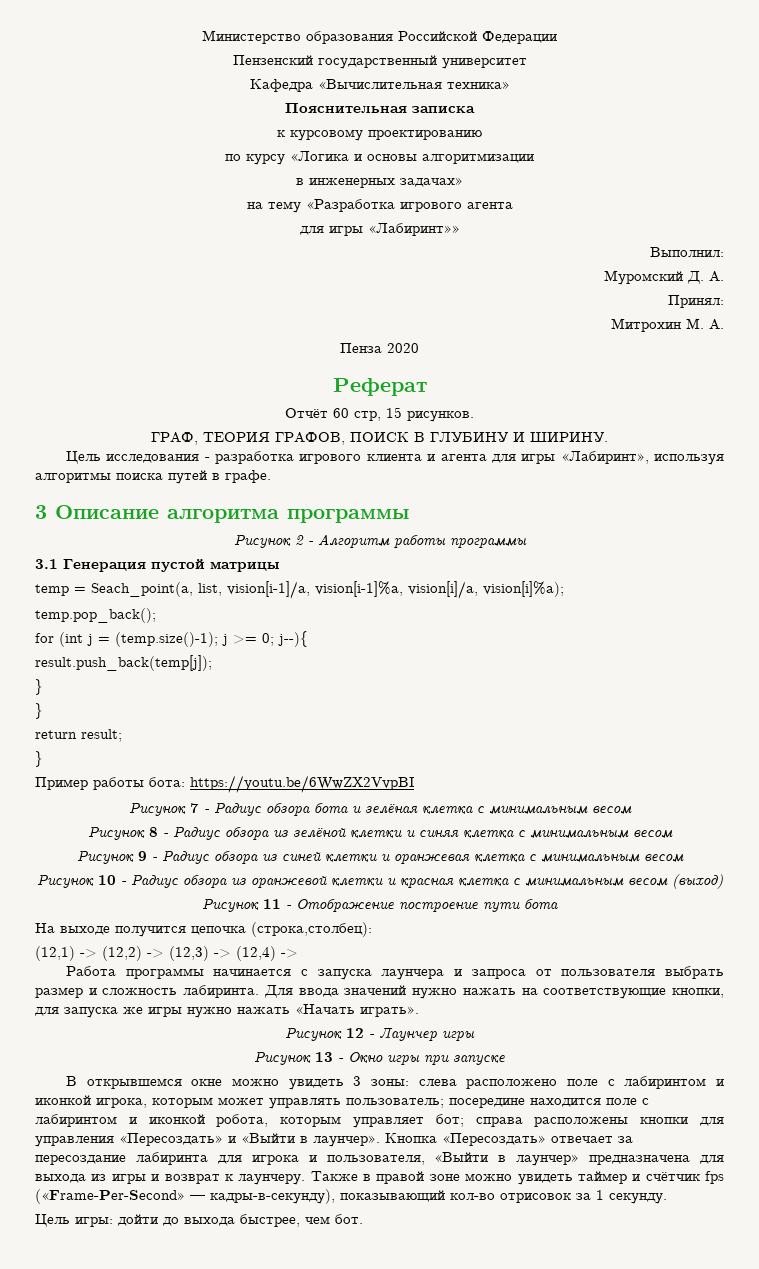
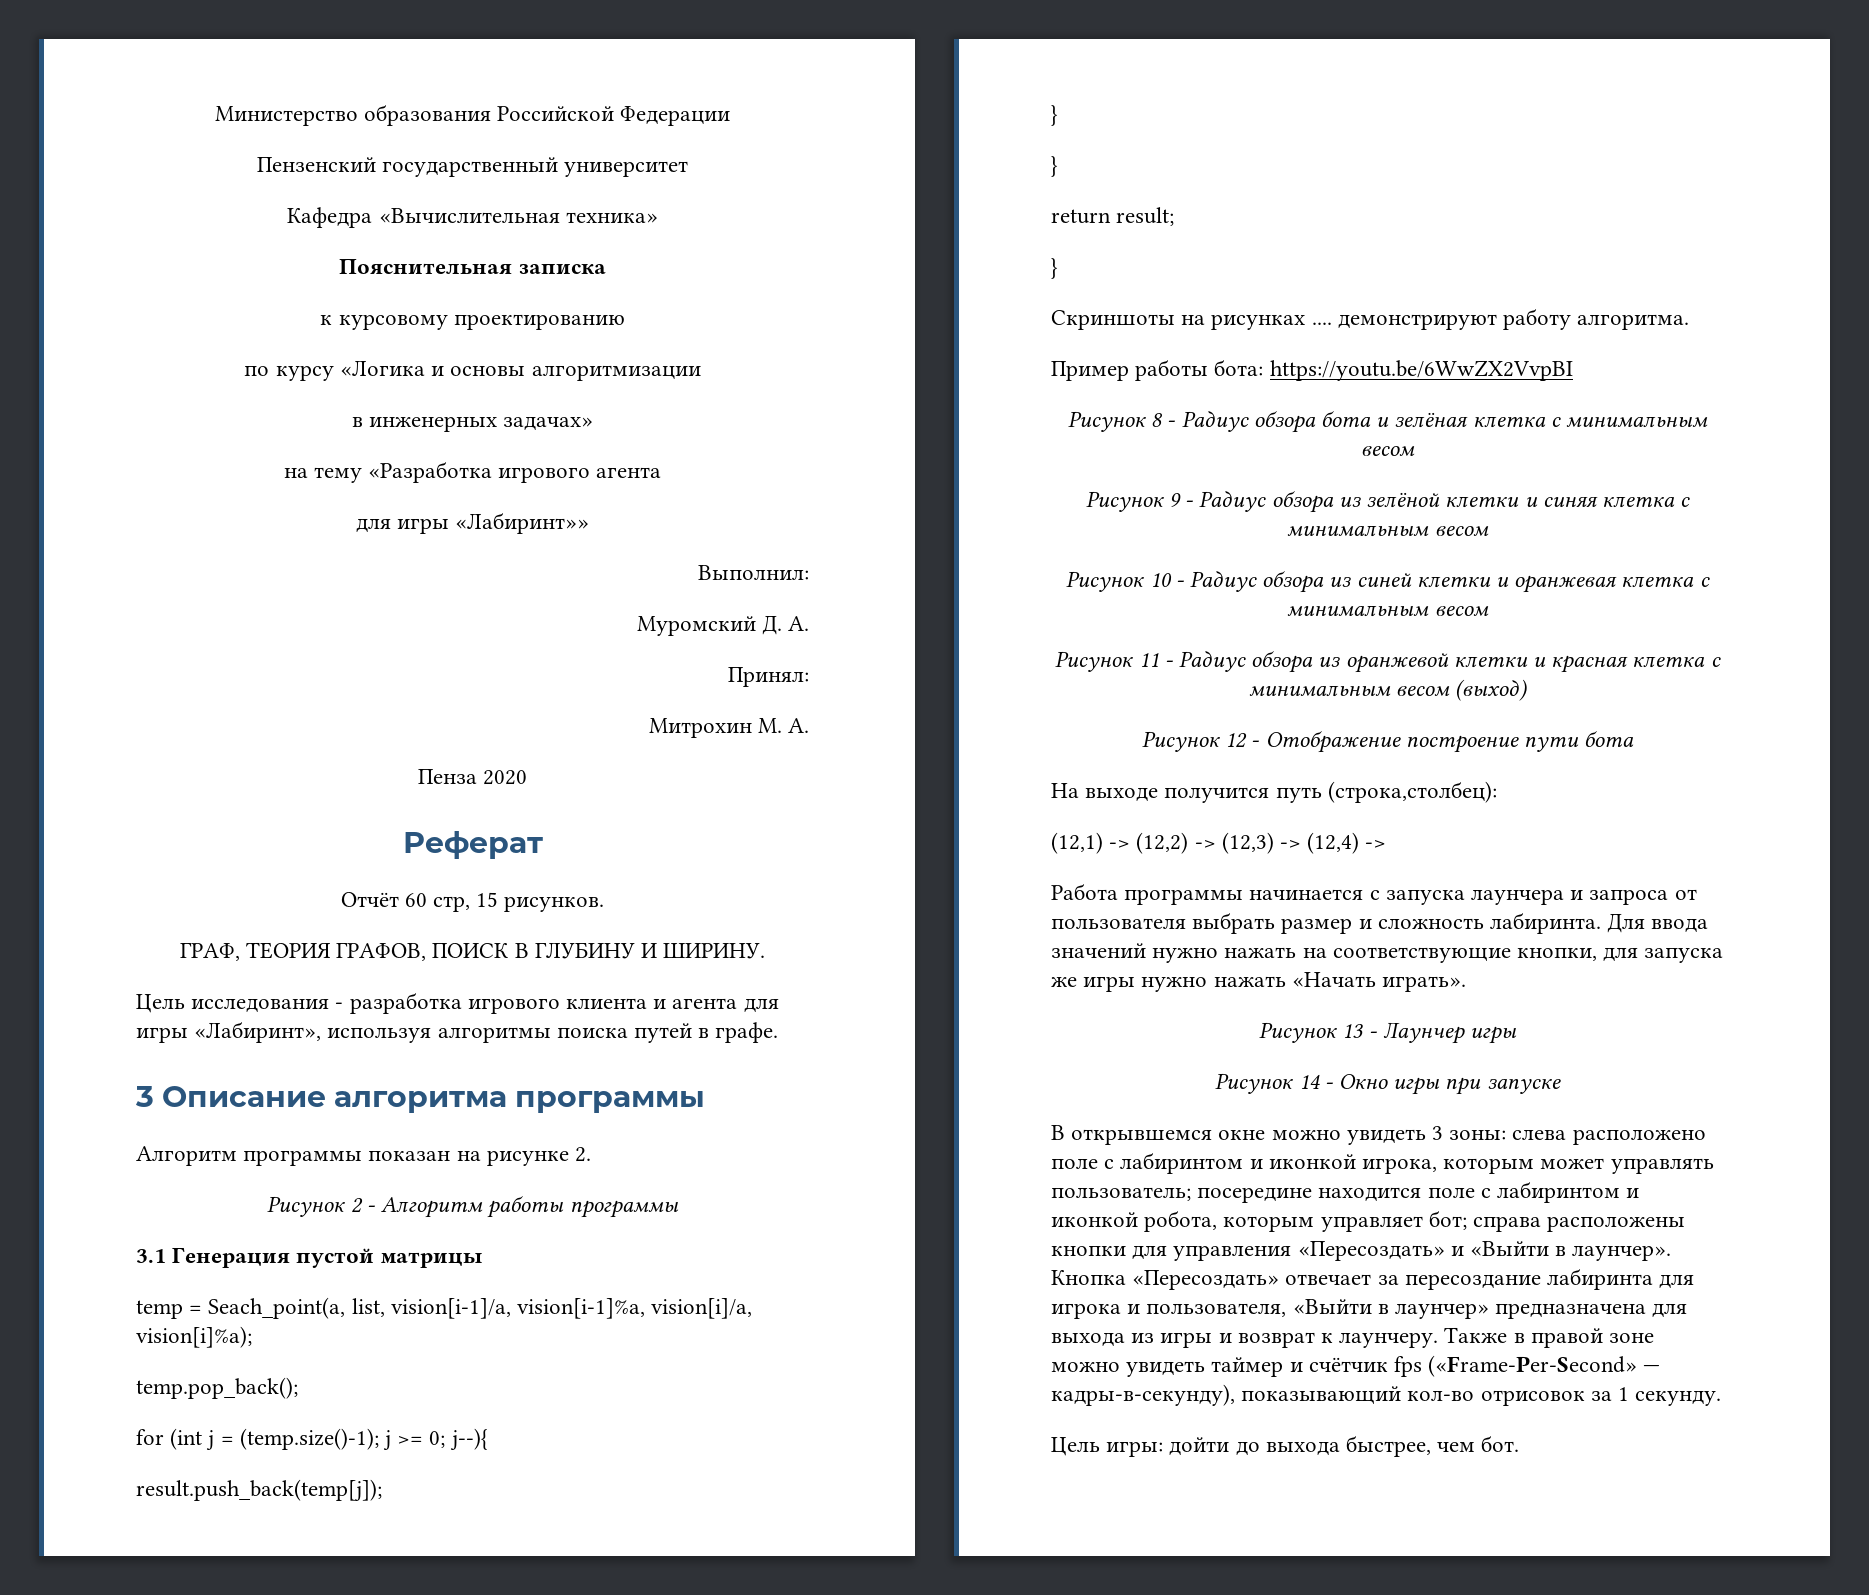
+ Алгоритм программы показан на рисунке 2.
+ Скриншоты на рисунках .... демонстрируют работу алгоритма.
- Рисунок 7 - Радиус обзора бота и зелёная клетка с минимальным весом
+ Рисунок 8 - Радиус обзора бота и зелёная клетка с минимальным весом
- Рисунок 8 - Радиус обзора из зелёной клетки и синяя клетка с минимальным весом
+ Рисунок 9 - Радиус обзора из зелёной клетки и синяя клетка с минимальным весом
- Рисунок 9 - Радиус обзора из синей клетки и оранжевая клетка с минимальным весом
+ Рисунок 10 - Радиус обзора из синей клетки и оранжевая клетка с минимальным весом
- Рисунок 10 - Радиус обзора из оранжевой клетки и красная клетка с минимальным весом (выход)
+ Рисунок 11 - Радиус обзора из оранжевой клетки и красная клетка с минимальным весом (выход)
- Рисунок 11 - Отображение построение пути бота
+ Рисунок 12 - Отображение построение пути бота
- На выходе получится цепочка (строка,столбец):
+ На выходе получится путь (строка,столбец):
- Рисунок 12 - Лаунчер игры
+ Рисунок 13 - Лаунчер игры
- Рисунок 13 - Окно игры при запуске
+ Рисунок 14 - Окно игры при запуске

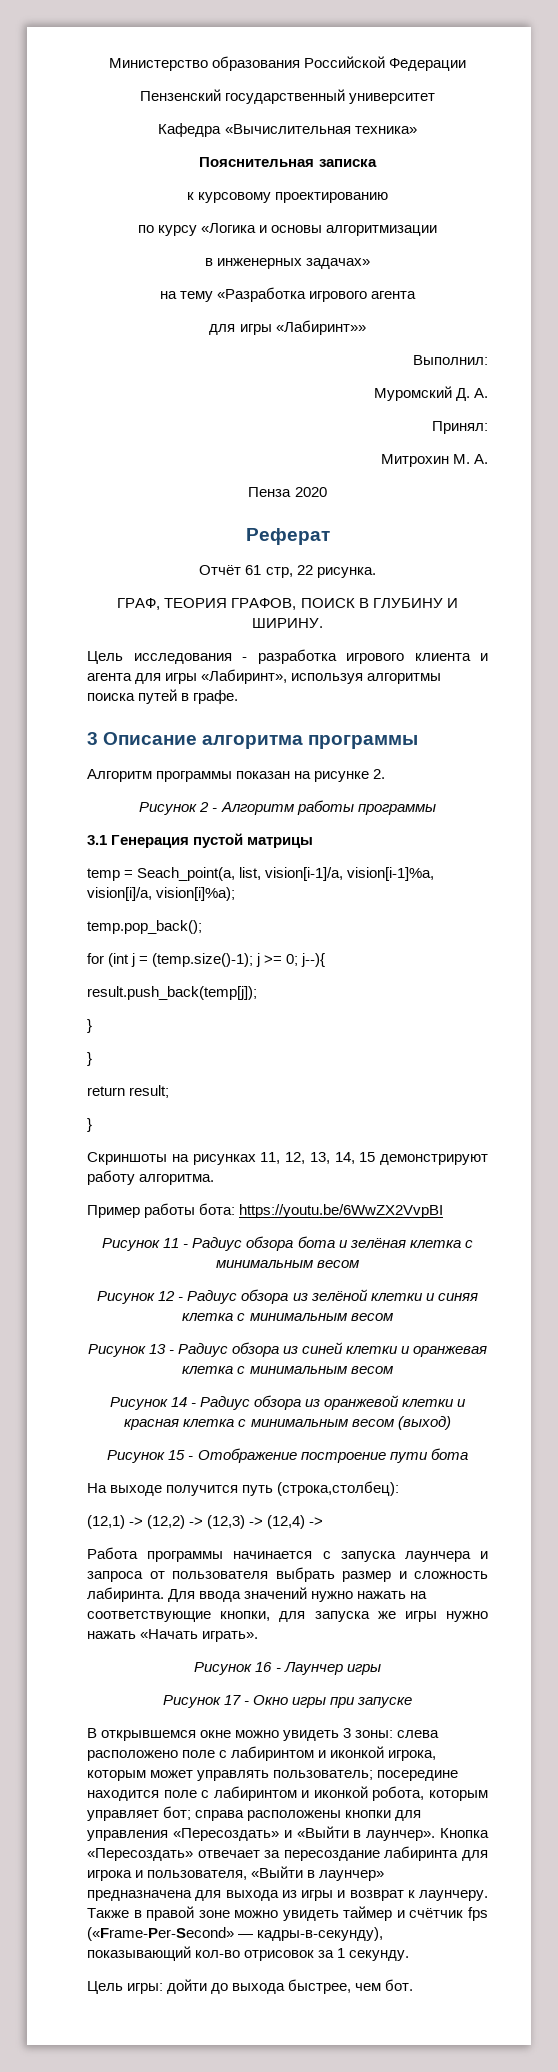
- Отчёт 60 стр, 15 рисунков.
+ Отчёт 61 стр, 22 рисунка.
- Скриншоты на рисунках .... демонстрируют работу алгоритма.
+ Скриншоты на рисунках 11, 12, 13, 14, 15 демонстрируют работу алгоритма.
- Рисунок 8 - Радиус обзора бота и зелёная клетка с минимальным весом
+ Рисунок 11 - Радиус обзора бота и зелёная клетка с минимальным весом
- Рисунок 9 - Радиус обзора из зелёной клетки и синяя клетка с минимальным весом
+ Рисунок 12 - Радиус обзора из зелёной клетки и синяя клетка с минимальным весом
- Рисунок 10 - Радиус обзора из синей клетки и оранжевая клетка с минимальным весом
+ Рисунок 13 - Радиус обзора из синей клетки и оранжевая клетка с минимальным весом
- Рисунок 11 - Радиус обзора из оранжевой клетки и красная клетка с минимальным весом (выход)
+ Рисунок 14 - Радиус обзора из оранжевой клетки и красная клетка с минимальным весом (выход)
- Рисунок 12 - Отображение построение пути бота
+ Рисунок 15 - Отображение построение пути бота
- Рисунок 13 - Лаунчер игры
+ Рисунок 16 - Лаунчер игры
- Рисунок 14 - Окно игры при запуске
+ Рисунок 17 - Окно игры при запуске

